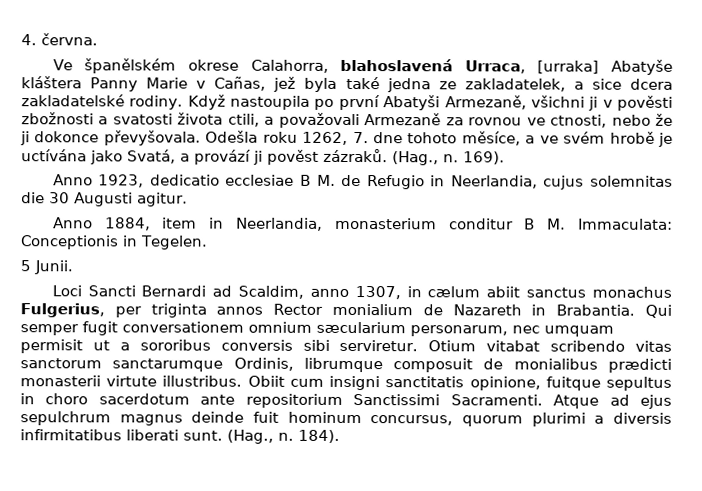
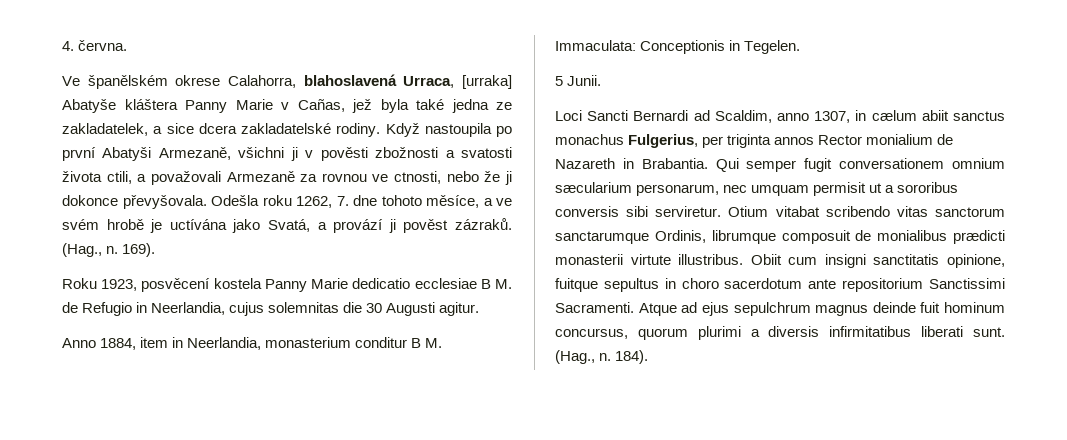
- Anno 1923, dedicatio ecclesiae B M. de Refugio in Neerlandia, cujus solemnitas die 30 Augusti agitur.
+ Roku 1923, posvěcení kostela Panny Marie dedicatio ecclesiae B M. de Refugio in Neerlandia, cujus solemnitas die 30 Augusti agitur.

